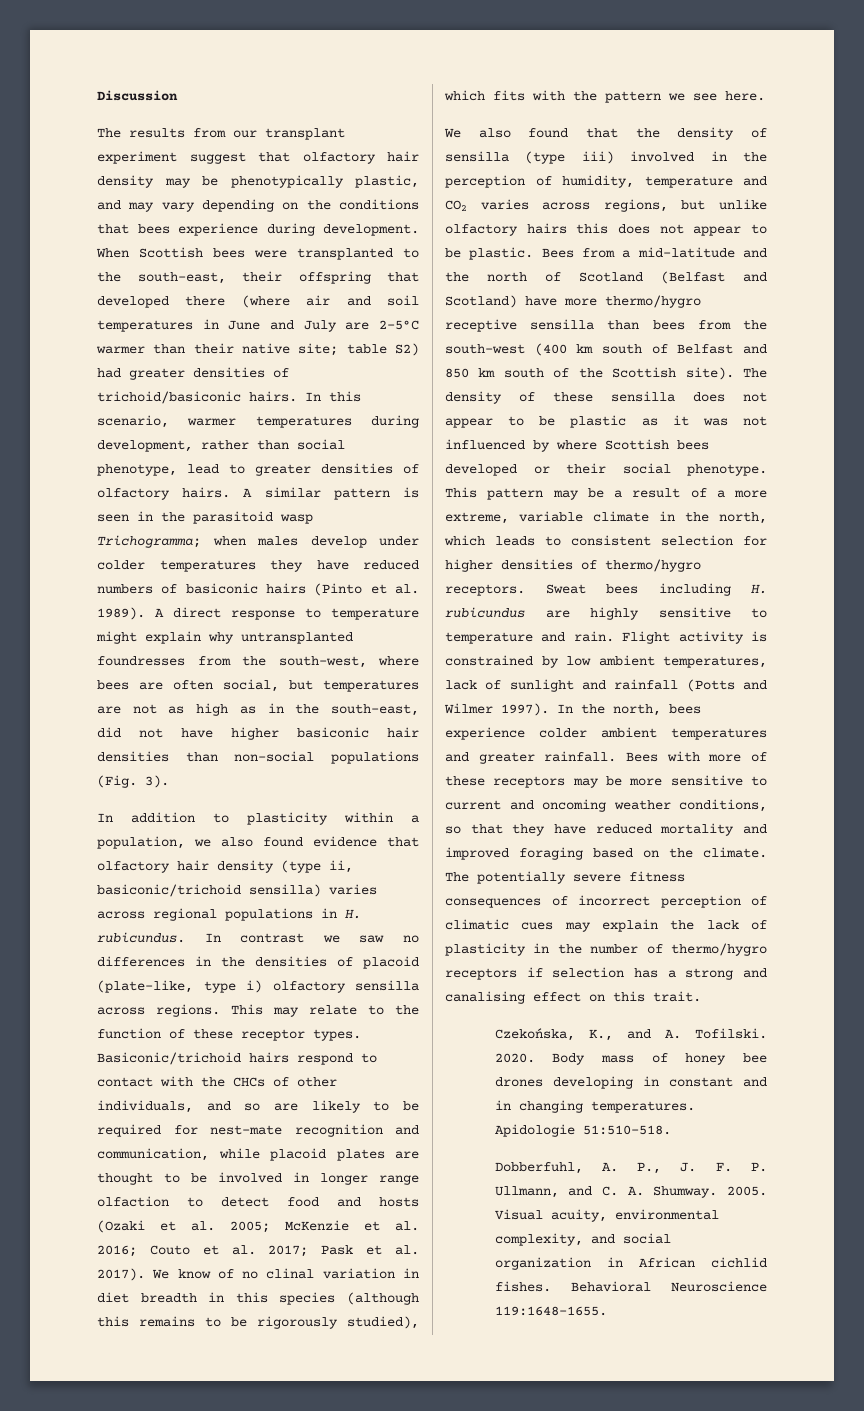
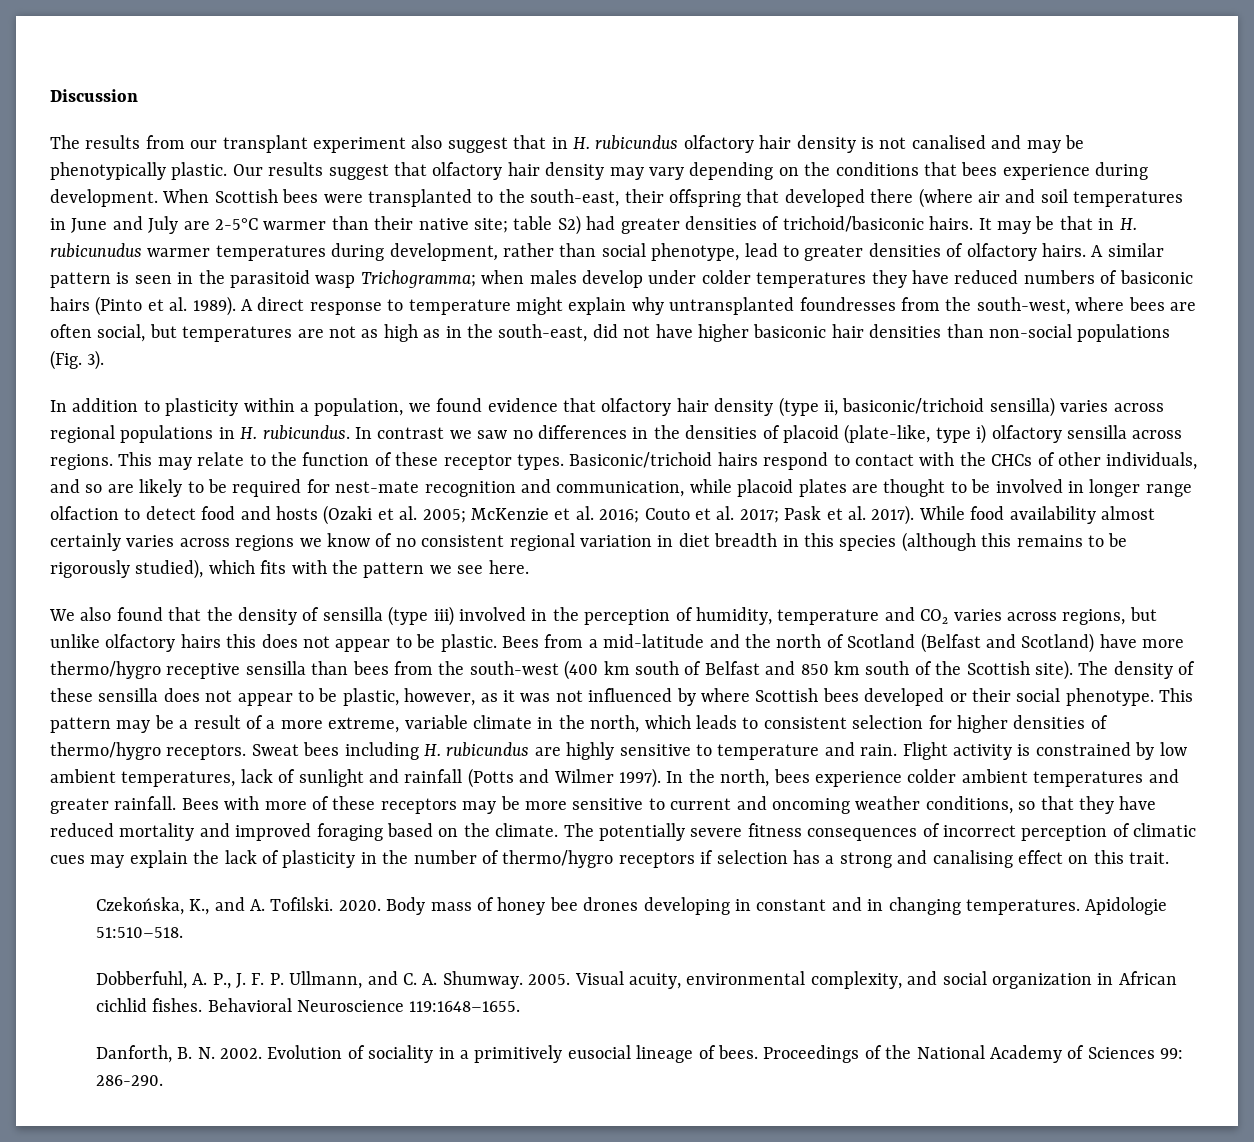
- The results from our transplant experiment suggest that olfactory hair density may be phenotypically plastic, and may vary depending on the conditions that bees experience during development.
+ The results from our transplant experiment also suggest that in H. rubicundus olfactory hair density is not canalised and may be phenotypically plastic. Our results suggest that olfactory hair density may vary depending on the conditions that bees experience during development.
- In this scenario, warmer temperatures during development, rather than social phenotype, lead to greater densities of olfactory hairs.
+ It may be that in H. rubicunudus warmer temperatures during development, rather than social phenotype, lead to greater densities of olfactory hairs.
- In addition to plasticity within a population, we also found evidence that olfactory hair density (type ii, basiconic/trichoid sensilla) varies across regional populations in H. rubicundus.
+ In addition to plasticity within a population, we found evidence that olfactory hair density (type ii, basiconic/trichoid sensilla) varies across regional populations in H. rubicundus.
- We know of no clinal variation in diet breadth in this species (although this remains to be rigorously studied), which fits with the pattern we see here.
+ While food availability almost certainly varies across regions we know of no consistent regional variation in diet breadth in this species (although this remains to be rigorously studied), which fits with the pattern we see here.
- The density of these sensilla does not appear to be plastic as it was not influenced by where Scottish bees developed or their social phenotype.
+ The density of these sensilla does not appear to be plastic, however, as it was not influenced by where Scottish bees developed or their social phenotype.
+ Danforth, B. N. 2002. Evolution of sociality in a primitively eusocial lineage of bees. Proceedings of the National Academy of Sciences 99: 286-290.

